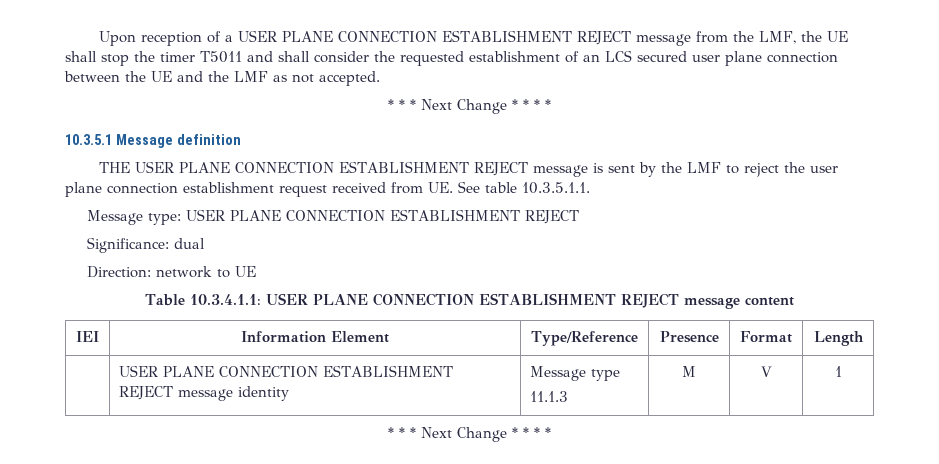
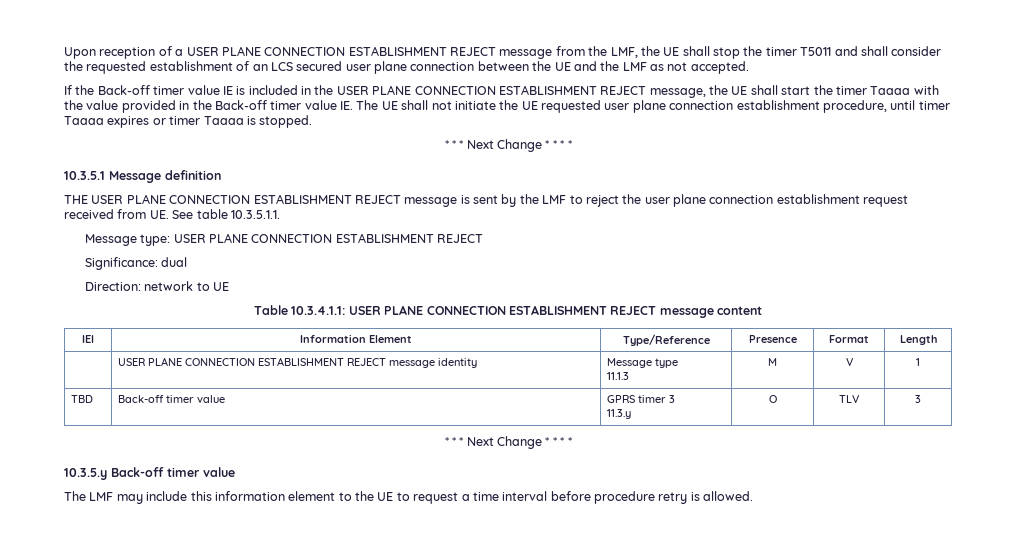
+ If the Back-off timer value IE is included in the USER PLANE CONNECTION ESTABLISHMENT REJECT message, the UE shall start the timer Taaaa with the value provided in the Back-off timer value IE. The UE shall not initiate the UE requested user plane connection establishment procedure, until timer Taaaa expires or timer Taaaa is stopped.
  | USER PLANE CONNECTION ESTABLISHMENT REJECT message identity | Message type
  11.1.3 | M | V | 1
+ TBD | Back-off timer value | GPRS timer 3
+ 11.3.y | O | TLV | 3
  * * * Next Change * * * *
+ 10.3.5.y Back-off timer value
+ The LMF may include this information element to the UE to request a time interval before procedure retry is allowed.

